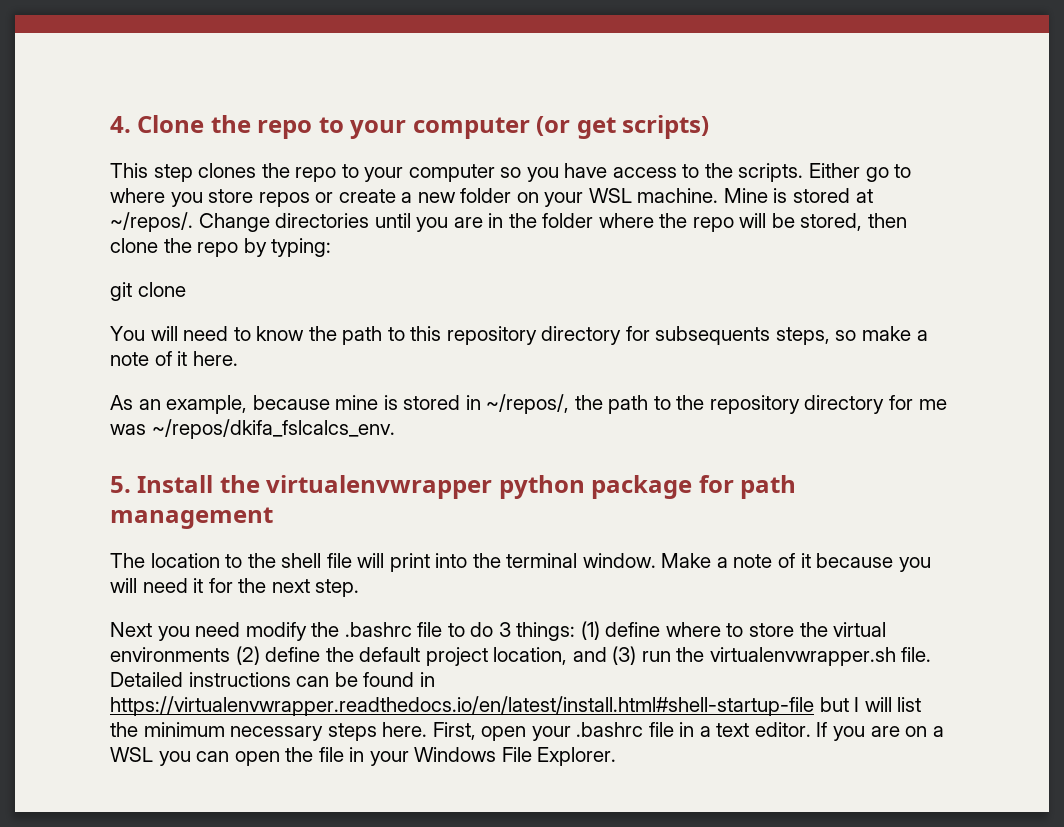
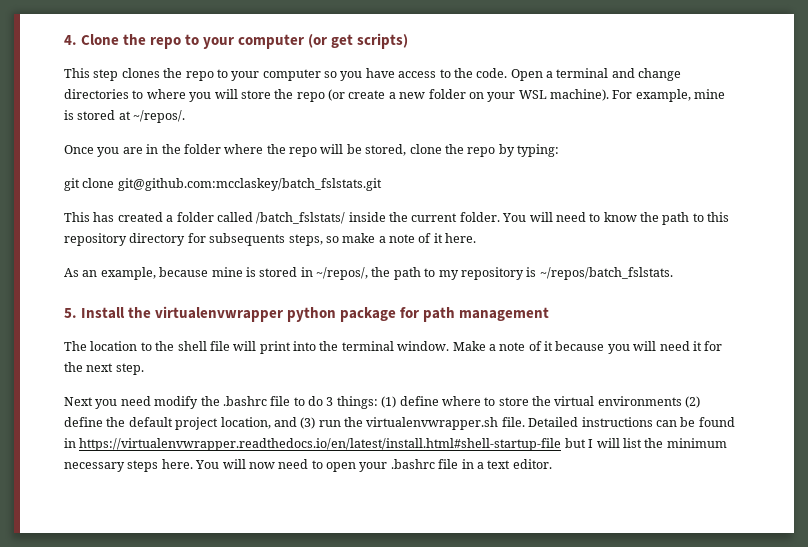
- This step clones the repo to your computer so you have access to the scripts. Either go to where you store repos or create a new folder on your WSL machine. Mine is stored at ~/repos/. Change directories until you are in the folder where the repo will be stored, then clone the repo by typing:
+ This step clones the repo to your computer so you have access to the code. Open a terminal and change directories to where you will store the repo (or create a new folder on your WSL machine). For example, mine is stored at ~/repos/.
+ Once you are in the folder where the repo will be stored, clone the repo by typing:
- git clone
- You will need to know the path to this repository directory for subsequents steps, so make a note of it here.
+ git clone git@github.com:mcclaskey/batch_fslstats.git
+ This has created a folder called /batch_fslstats/ inside the current folder. You will need to know the path to this repository directory for subsequents steps, so make a note of it here.
- As an example, because mine is stored in ~/repos/, the path to the repository directory for me was ~/repos/dkifa_fslcalcs_env.
+ As an example, because mine is stored in ~/repos/, the path to my repository is ~/repos/batch_fslstats.
- First, open your .bashrc file in a text editor. If you are on a WSL you can open the file in your Windows File Explorer.
+ You will now need to open your .bashrc file in a text editor.

